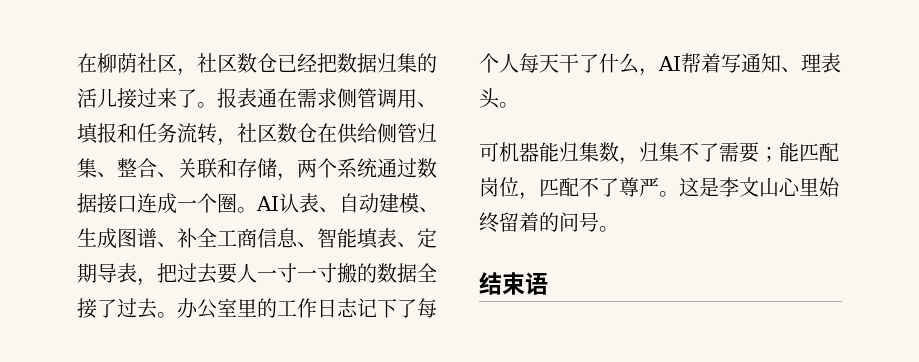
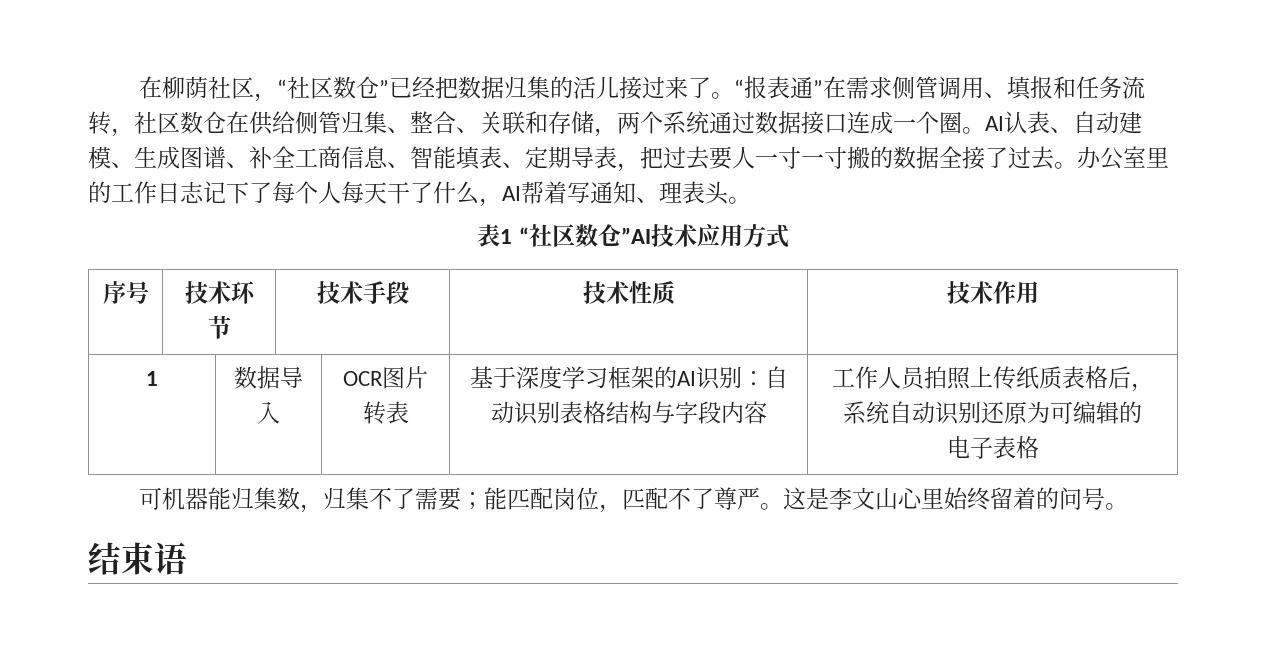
- 在柳荫社区，社区数仓已经把数据归集的活儿接过来了。
+ 在柳荫社区，“社区数仓”已经把数据归集的活儿接过来了。
- 报表通在需求侧管调用、填报和任务流转，社区数仓在供给侧管归集、整合、关联和存储，两个系统通过数据接口连成一个圈。
+ “报表通”在需求侧管调用、填报和任务流转，社区数仓在供给侧管归集、整合、关联和存储，两个系统通过数据接口连成一个圈。
+ 表1 “社区数仓”AI技术应用方式
+ 序号 | 技术环节 | 技术手段 | 技术性质 | 技术作用
+ 1 | 数据导入 | OCR图片转表 | 基于深度学习框架的AI识别：自动识别表格结构与字段内容 | 工作人员拍照上传纸质表格后，系统自动识别还原为可编辑的
+ 电子表格

